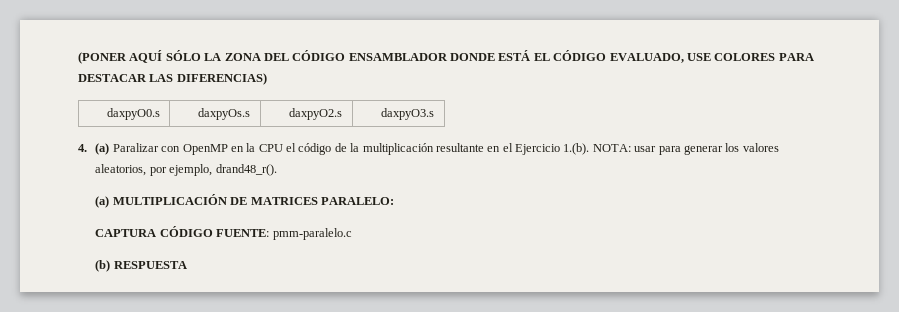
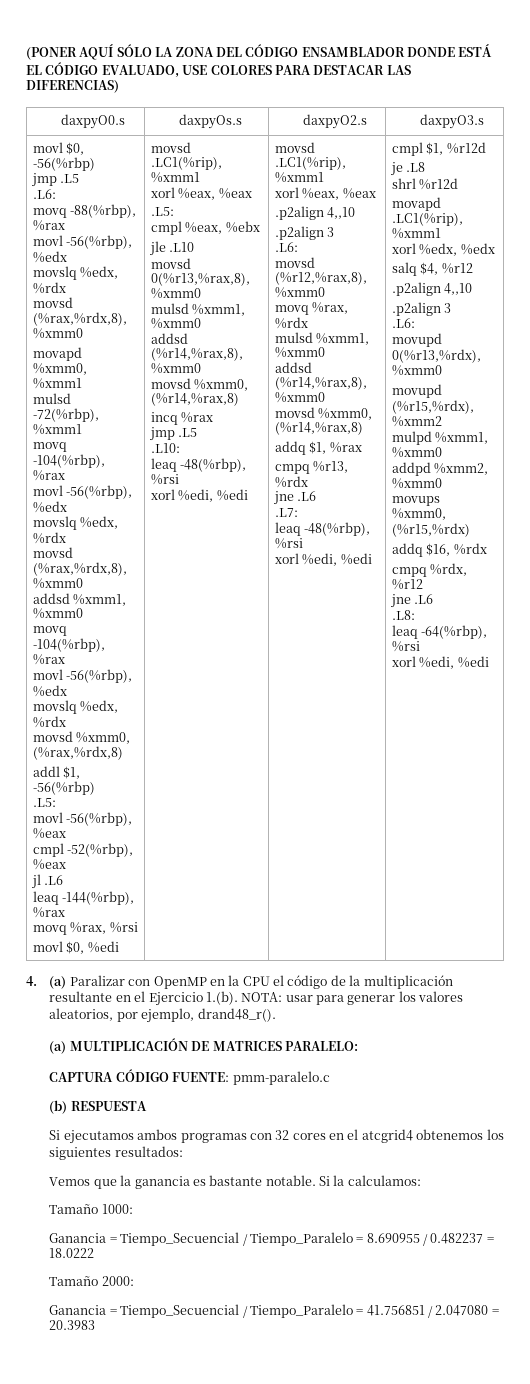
+ movl $0, -56(%rbp)
+ jmp .L5
+ .L6:
+ movq -88(%rbp), %rax
+ movl -56(%rbp), %edx
+ movslq %edx, %rdx
+ movsd (%rax,%rdx,8), %xmm0
+ movapd %xmm0, %xmm1
+ mulsd -72(%rbp), %xmm1
+ movq -104(%rbp), %rax
+ movl -56(%rbp), %edx
+ movslq %edx, %rdx
+ movsd (%rax,%rdx,8), %xmm0
+ addsd %xmm1, %xmm0
+ movq -104(%rbp), %rax
+ movl -56(%rbp), %edx
+ movslq %edx, %rdx
+ movsd %xmm0, (%rax,%rdx,8)
+ addl $1, -56(%rbp)
+ .L5:
+ movl -56(%rbp), %eax
+ cmpl -52(%rbp), %eax
+ jl .L6
+ leaq -144(%rbp), %rax
+ movq %rax, %rsi
+ movl $0, %edi | movsd .LC1(%rip), %xmm1
+ xorl %eax, %eax
+ .L5:
+ cmpl %eax, %ebx
+ jle .L10
+ movsd 0(%r13,%rax,8), %xmm0
+ mulsd %xmm1, %xmm0
+ addsd (%r14,%rax,8), %xmm0
+ movsd %xmm0, (%r14,%rax,8)
+ incq %rax
+ jmp .L5
+ .L10:
+ leaq -48(%rbp), %rsi
+ xorl %edi, %edi | movsd .LC1(%rip), %xmm1
+ xorl %eax, %eax
+ .p2align 4,,10
+ .p2align 3
+ .L6:
+ movsd (%r12,%rax,8), %xmm0
+ movq %rax, %rdx
+ mulsd %xmm1, %xmm0
+ addsd (%r14,%rax,8), %xmm0
+ movsd %xmm0, (%r14,%rax,8)
+ addq $1, %rax
+ cmpq %r13, %rdx
+ jne .L6
+ .L7:
+ leaq -48(%rbp), %rsi
+ xorl %edi, %edi | cmpl $1, %r12d
+ je .L8
+ shrl %r12d
+ movapd .LC1(%rip), %xmm1
+ xorl %edx, %edx
+ salq $4, %r12
+ .p2align 4,,10
+ .p2align 3
+ .L6:
+ movupd 0(%r13,%rdx), %xmm0
+ movupd (%r15,%rdx), %xmm2
+ mulpd %xmm1, %xmm0
+ addpd %xmm2, %xmm0
+ movups %xmm0, (%r15,%rdx)
+ addq $16, %rdx
+ cmpq %rdx, %r12
+ jne .L6
+ .L8:
+ leaq -64(%rbp), %rsi
+ xorl %edi, %edi
+ Si ejecutamos ambos programas con 32 cores en el atcgrid4 obtenemos los siguientes resultados:
+ Vemos que la ganancia es bastante notable. Si la calculamos:
+ Tamaño 1000:
+ Ganancia = Tiempo_Secuencial / Tiempo_Paralelo = 8.690955 / 0.482237 = 18.0222
+ Tamaño 2000:
+ Ganancia = Tiempo_Secuencial / Tiempo_Paralelo = 41.756851 / 2.047080 = 20.3983

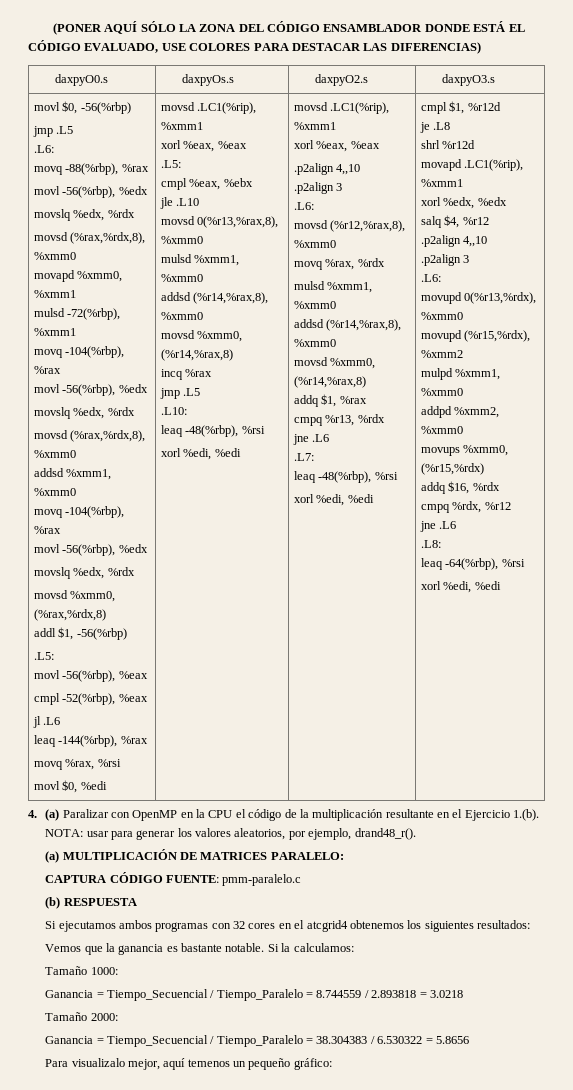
- Ganancia = Tiempo_Secuencial / Tiempo_Paralelo = 8.690955 / 0.482237 = 18.0222
+ Ganancia = Tiempo_Secuencial / Tiempo_Paralelo = 8.744559 / 2.893818 = 3.0218
- Ganancia = Tiempo_Secuencial / Tiempo_Paralelo = 41.756851 / 2.047080 = 20.3983
+ Ganancia = Tiempo_Secuencial / Tiempo_Paralelo = 38.304383 / 6.530322 = 5.8656
+ Para visualizalo mejor, aquí temenos un pequeño gráfico:

